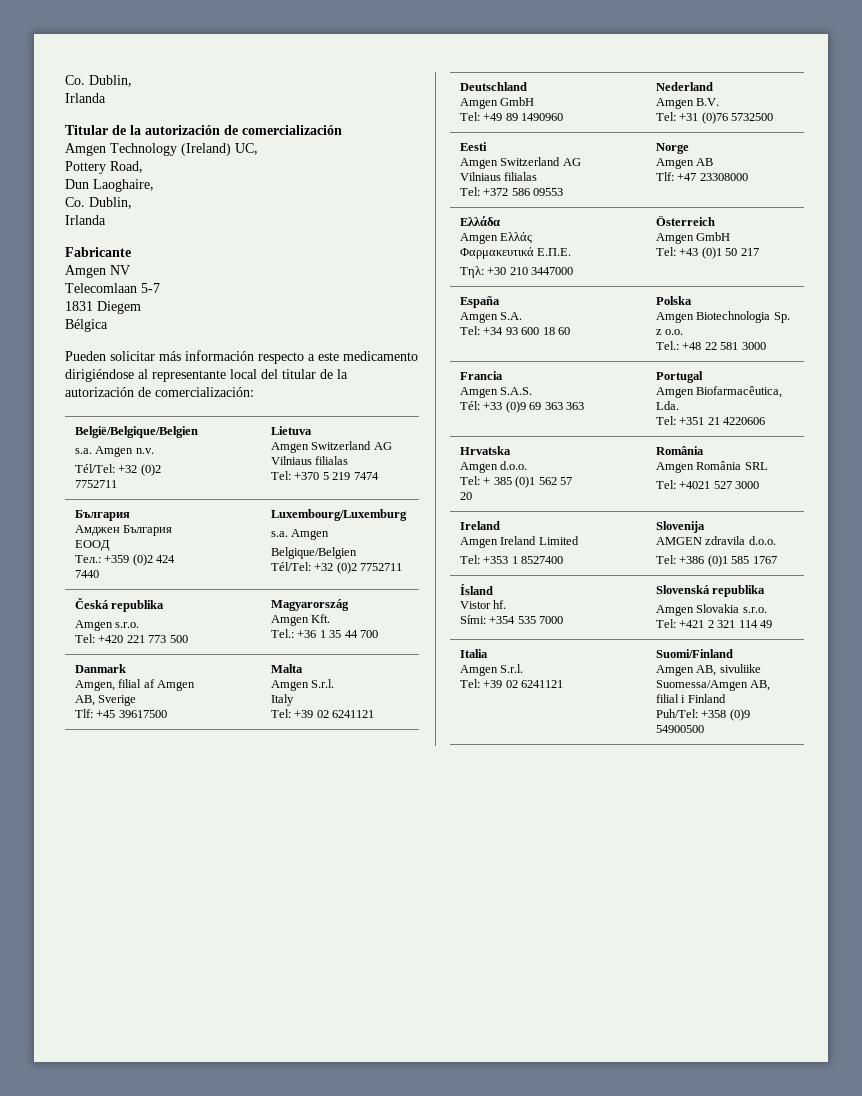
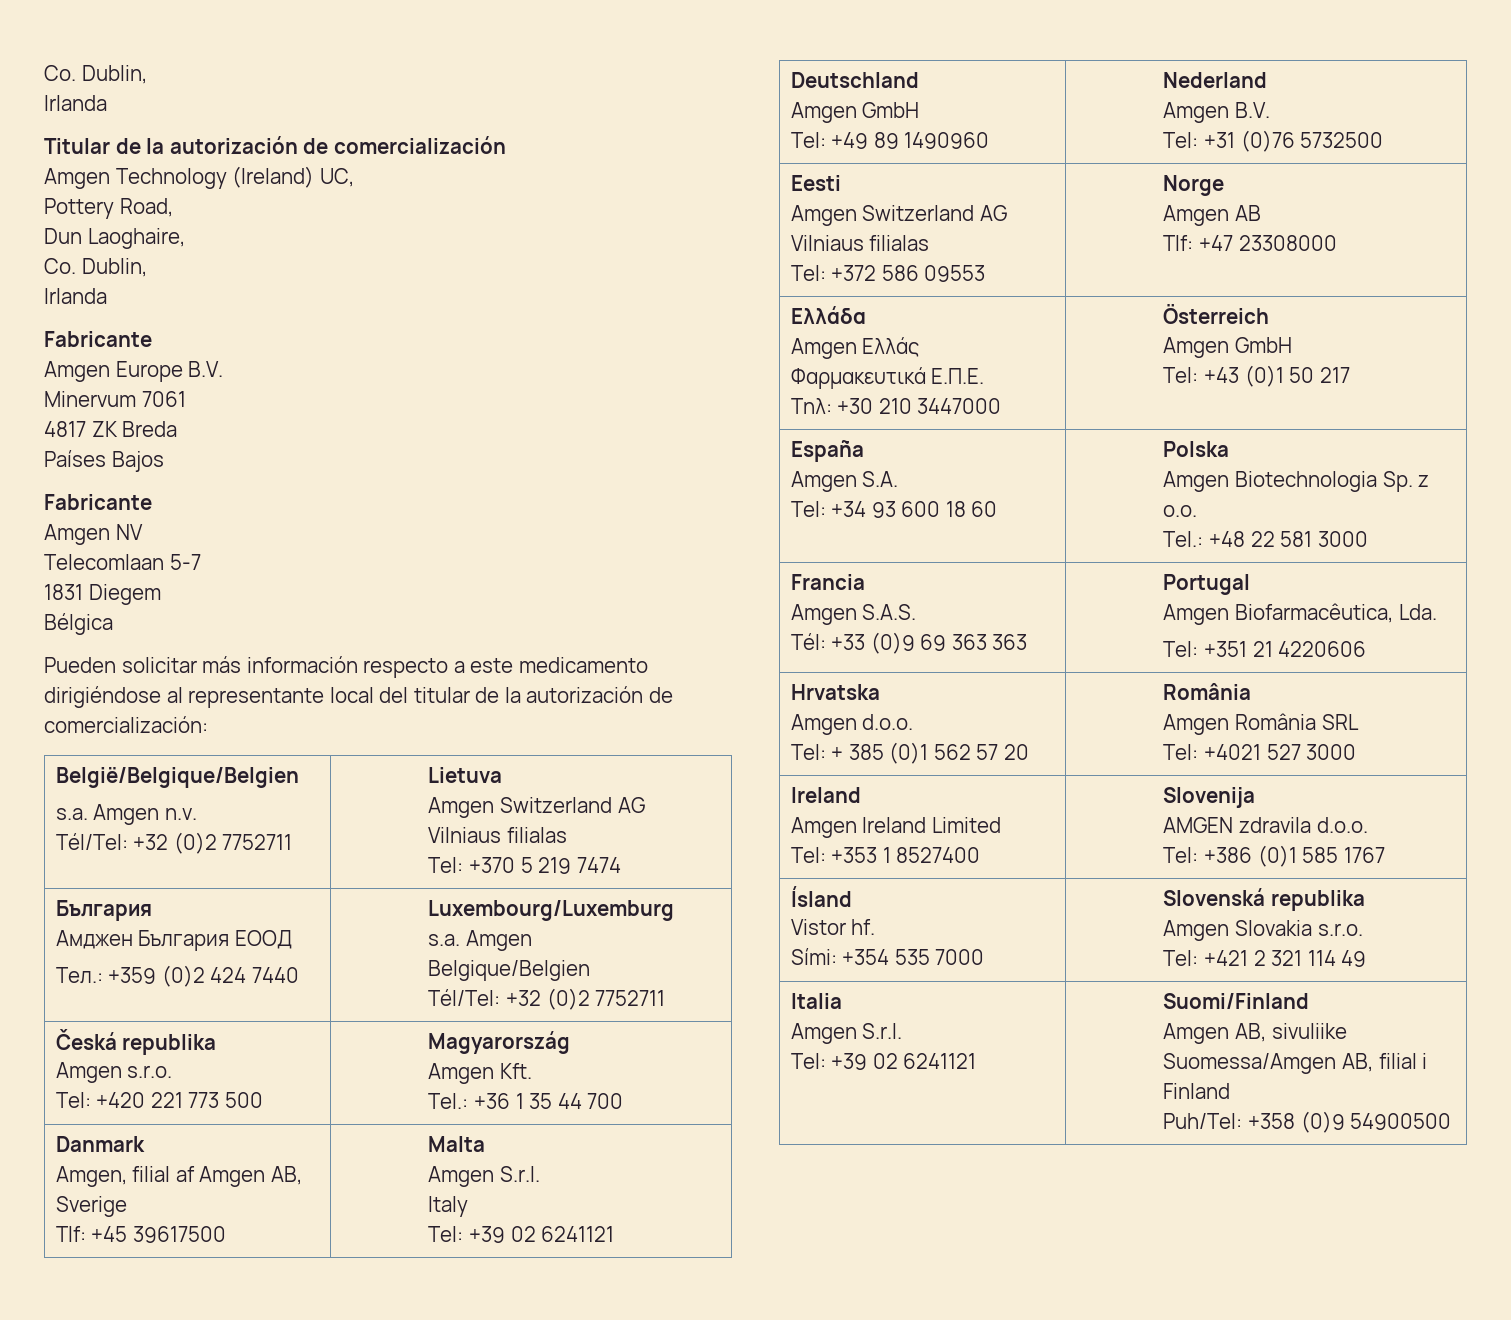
+ Amgen Europe B.V.
+ Minervum 7061
+ 4817 ZK Breda
+ Países Bajos
+ Fabricante

